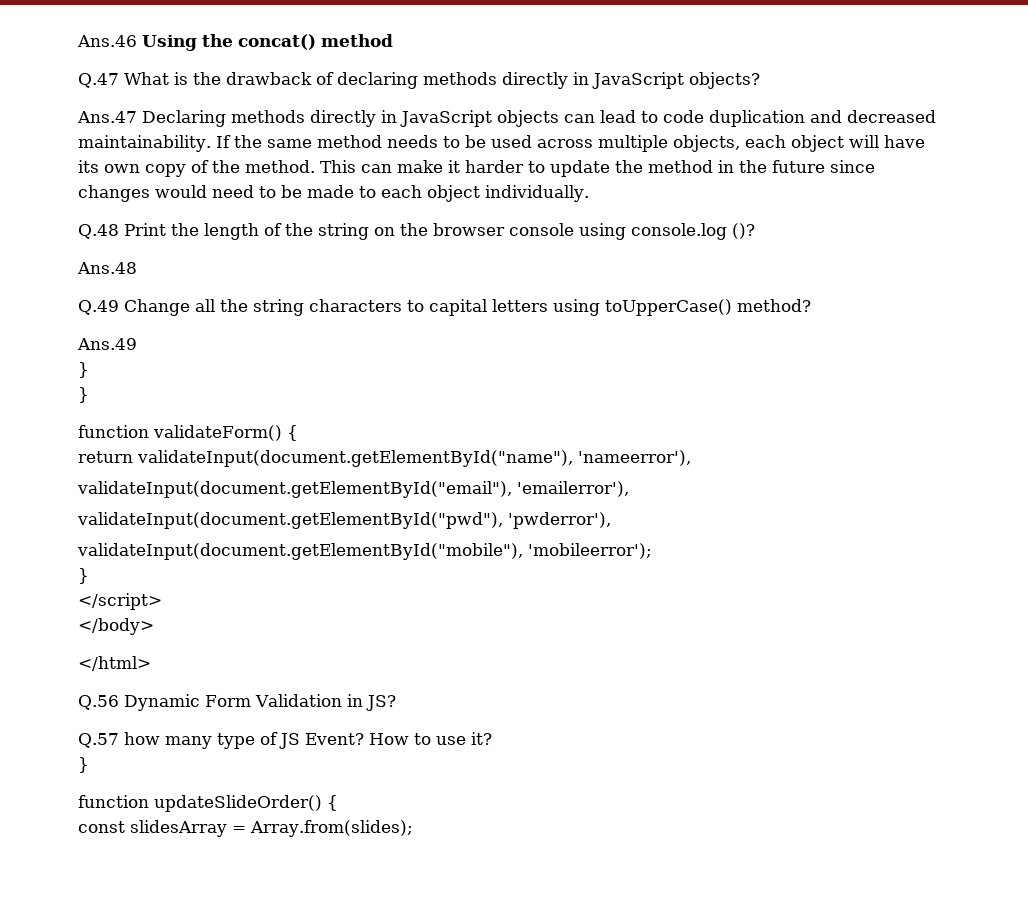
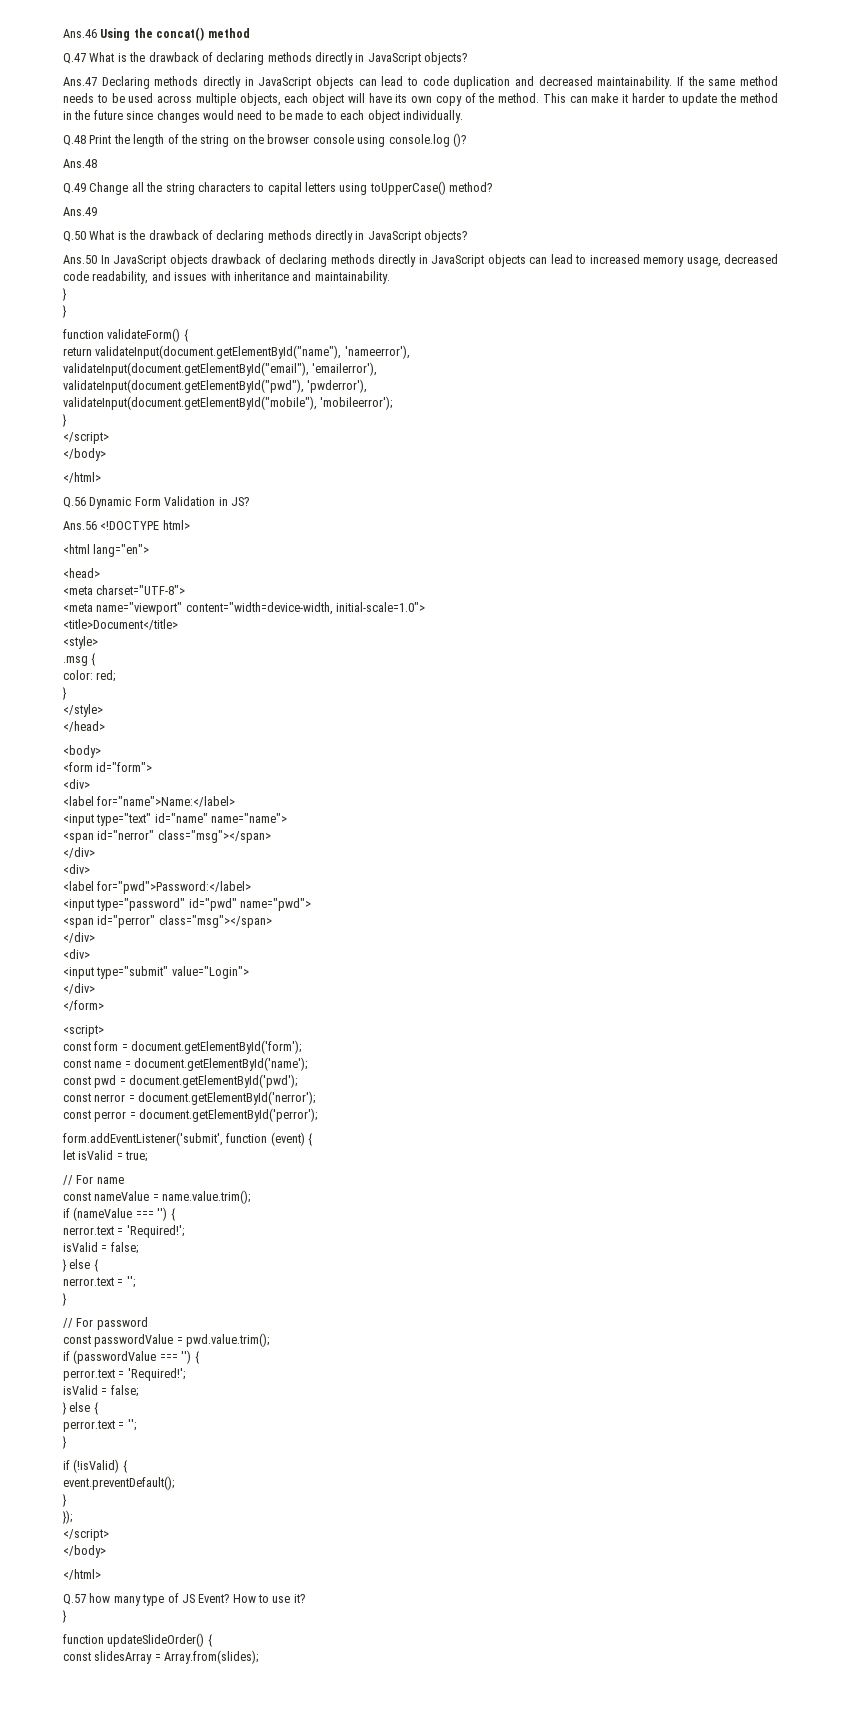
+ Q.50 What is the drawback of declaring methods directly in JavaScript objects?
+ Ans.50 In JavaScript objects drawback of declaring methods directly in JavaScript objects can lead to increased memory usage, decreased code readability, and issues with inheritance and maintainability.
+ Ans.56 <!DOCTYPE html>
+ <html lang="en">
+ <head>
+ <meta charset="UTF-8">
+ <meta name="viewport" content="width=device-width, initial-scale=1.0">
+ <title>Document</title>
+ <style>
+ .msg {
+ color: red;
+ }
+ </style>
+ </head>
+ <body>
+ <form id="form">
+ <div>
+ <label for="name">Name:</label>
+ <input type="text" id="name" name="name">
+ <span id="nerror" class="msg"></span>
+ </div>
+ <div>
+ <label for="pwd">Password:</label>
+ <input type="password" id="pwd" name="pwd">
+ <span id="perror" class="msg"></span>
+ </div>
+ <div>
+ <input type="submit" value="Login">
+ </div>
+ </form>
+ <script>
+ const form = document.getElementById('form');
+ const name = document.getElementById('name');
+ const pwd = document.getElementById('pwd');
+ const nerror = document.getElementById('nerror');
+ const perror = document.getElementById('perror');
+ form.addEventListener('submit', function (event) {
+ let isValid = true;
+ // For name
+ const nameValue = name.value.trim();
+ if (nameValue === '') {
+ nerror.text = 'Required!';
+ isValid = false;
+ } else {
+ nerror.text = '';
+ }
+ // For password
+ const passwordValue = pwd.value.trim();
+ if (passwordValue === '') {
+ perror.text = 'Required!';
+ isValid = false;
+ } else {
+ perror.text = '';
+ }
+ if (!isValid) {
+ event.preventDefault();
+ }
+ });
+ </script>
+ </body>
+ </html>

